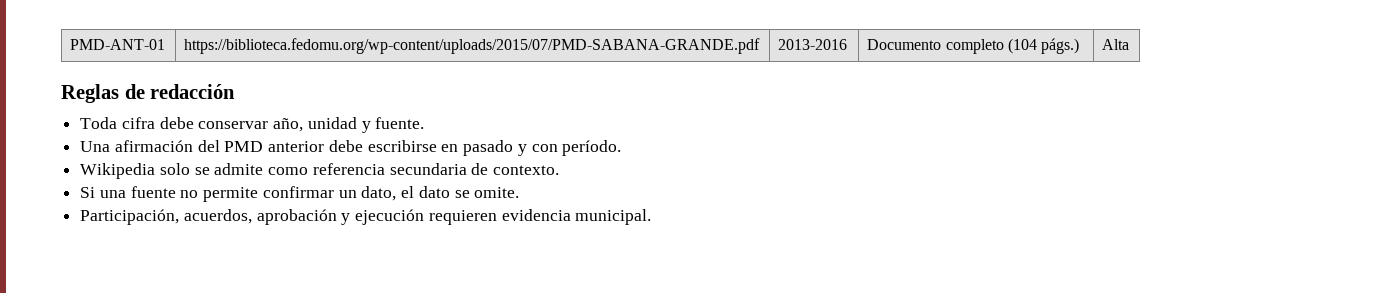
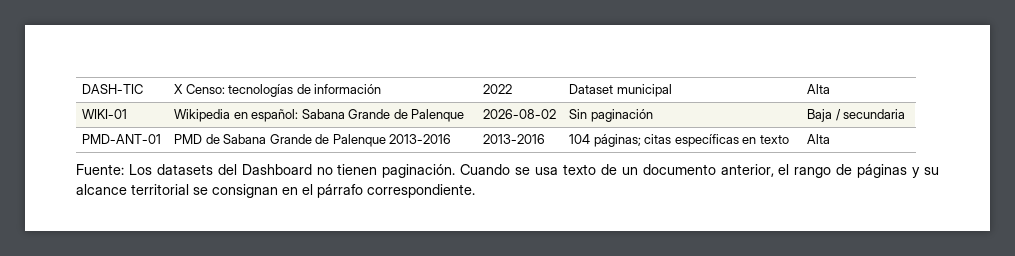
- PMD-ANT-01 | https://biblioteca.fedomu.org/wp-content/uploads/2015/07/PMD-SABANA-GRANDE.pdf | 2013-2016 | Documento completo (104 págs.) | Alta
- Reglas de redacción
- Toda cifra debe conservar año, unidad y fuente.
- Una afirmación del PMD anterior debe escribirse en pasado y con período.
- Wikipedia solo se admite como referencia secundaria de contexto.
- Si una fuente no permite confirmar un dato, el dato se omite.
- Participación, acuerdos, aprobación y ejecución requieren evidencia municipal.
+ DASH-TIC | X Censo: tecnologías de información | 2022 | Dataset municipal | Alta
+ WIKI-01 | Wikipedia en español: Sabana Grande de Palenque | 2026-08-02 | Sin paginación | Baja / secundaria
+ PMD-ANT-01 | PMD de Sabana Grande de Palenque 2013-2016 | 2013-2016 | 104 páginas; citas específicas en texto | Alta
+ Fuente: Los datasets del Dashboard no tienen paginación. Cuando se usa texto de un documento anterior, el rango de páginas y su alcance territorial se consignan en el párrafo correspondiente.

